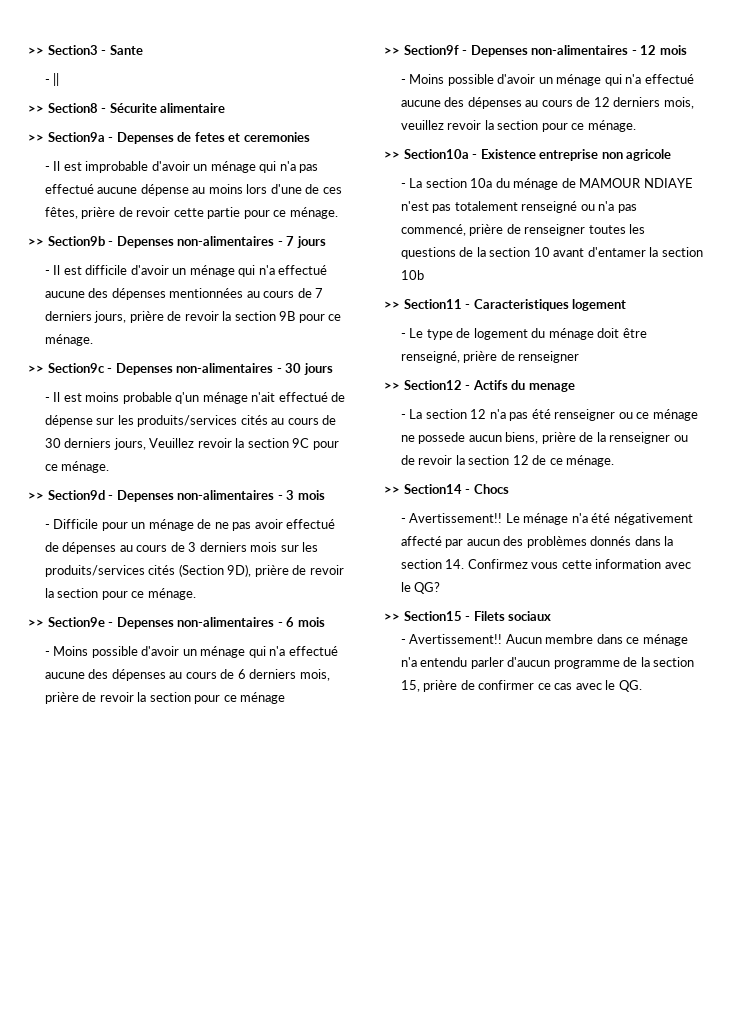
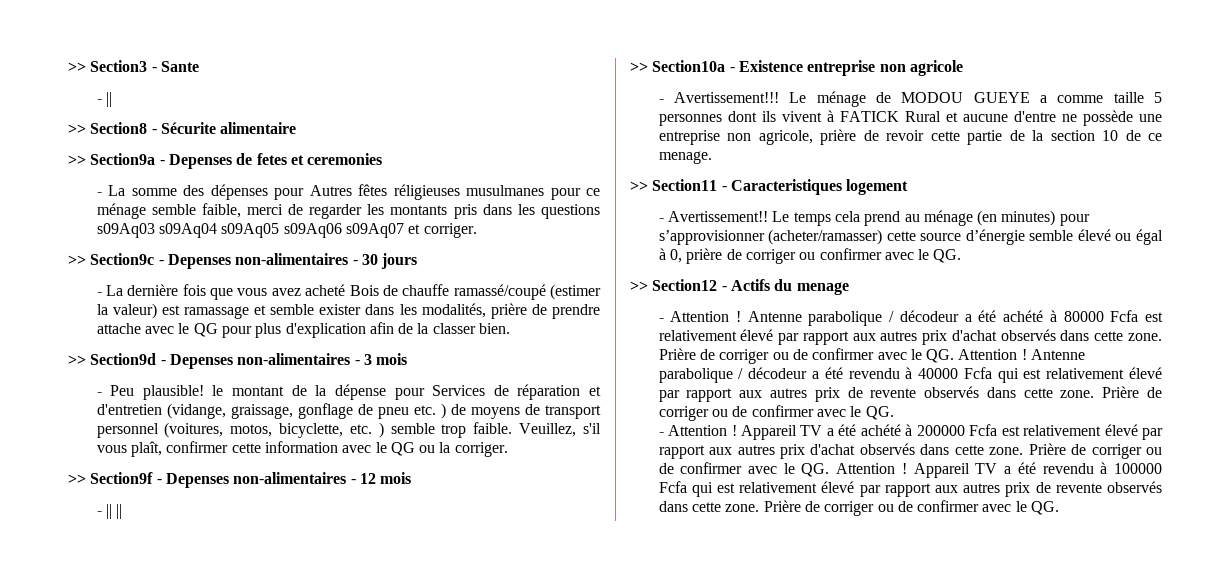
- - Il est improbable d'avoir un ménage qui n'a pas effectué aucune dépense au moins lors d'une de ces fêtes, prière de revoir cette partie pour ce ménage.
- >> Section9b - Depenses non-alimentaires - 7 jours
- - Il est difficile d'avoir un ménage qui n'a effectué aucune des dépenses mentionnées au cours de 7 derniers jours, prière de revoir la section 9B pour ce ménage.
+ - La somme des dépenses pour Autres fêtes réligieuses musulmanes pour ce ménage semble faible, merci de regarder les montants pris dans les questions s09Aq03 s09Aq04 s09Aq05 s09Aq06 s09Aq07 et corriger.
- - Il est moins probable q'un ménage n'ait effectué de dépense sur les produits/services cités au cours de 30 derniers jours, Veuillez revoir la section 9C pour ce ménage.
+ - La dernière fois que vous avez acheté Bois de chauffe ramassé/coupé (estimer la valeur) est ramassage et semble exister dans les modalités, prière de prendre attache avec le QG pour plus d'explication afin de la classer bien.
- - Difficile pour un ménage de ne pas avoir effectué de dépenses au cours de 3 derniers mois sur les produits/services cités (Section 9D), prière de revoir la section pour ce ménage.
- >> Section9e - Depenses non-alimentaires - 6 mois
- - Moins possible d'avoir un ménage qui n'a effectué aucune des dépenses au cours de 6 derniers mois, prière de revoir la section pour ce ménage
+ - Peu plausible! le montant de la dépense pour Services de réparation et d'entretien (vidange, graissage, gonflage de pneu etc. ) de moyens de transport personnel (voitures, motos, bicyclette, etc. ) semble trop faible. Veuillez, s'il vous plaît, confirmer cette information avec le QG ou la corriger.
- - Moins possible d'avoir un ménage qui n'a effectué aucune des dépenses au cours de 12 derniers mois, veuillez revoir la section pour ce ménage.
+ - || ||
- - La section 10a du ménage de MAMOUR NDIAYE n'est pas totalement renseigné ou n'a pas commencé, prière de renseigner toutes les questions de la section 10 avant d'entamer la section 10b
+ - Avertissement!!! Le ménage de MODOU GUEYE a comme taille 5 personnes dont ils vivent à FATICK Rural et aucune d'entre ne possède une entreprise non agricole, prière de revoir cette partie de la section 10 de ce menage.
- - Le type de logement du ménage doit être renseigné, prière de renseigner
+ - Avertissement!! Le temps cela prend au ménage (en minutes) pour s’approvisionner (acheter/ramasser) cette source d’énergie semble élevé ou égal à 0, prière de corriger ou confirmer avec le QG.
- - La section 12 n'a pas été renseigner ou ce ménage ne possede aucun biens, prière de la renseigner ou de revoir la section 12 de ce ménage.
- >> Section14 - Chocs
- - Avertissement!! Le ménage n'a été négativement affecté par aucun des problèmes donnés dans la section 14. Confirmez vous cette information avec le QG?
- >> Section15 - Filets sociaux
- - Avertissement!! Aucun membre dans ce ménage n'a entendu parler d'aucun programme de la section 15, prière de confirmer ce cas avec le QG.
+ - Attention ! Antenne parabolique / décodeur a été achété à 80000 Fcfa est relativement élevé par rapport aux autres prix d'achat observés dans cette zone. Prière de corriger ou de confirmer avec le QG. Attention ! Antenne parabolique / décodeur a été revendu à 40000 Fcfa qui est relativement élevé par rapport aux autres prix de revente observés dans cette zone. Prière de corriger ou de confirmer avec le QG.
+ - Attention ! Appareil TV a été achété à 200000 Fcfa est relativement élevé par rapport aux autres prix d'achat observés dans cette zone. Prière de corriger ou de confirmer avec le QG. Attention ! Appareil TV a été revendu à 100000 Fcfa qui est relativement élevé par rapport aux autres prix de revente observés dans cette zone. Prière de corriger ou de confirmer avec le QG.

